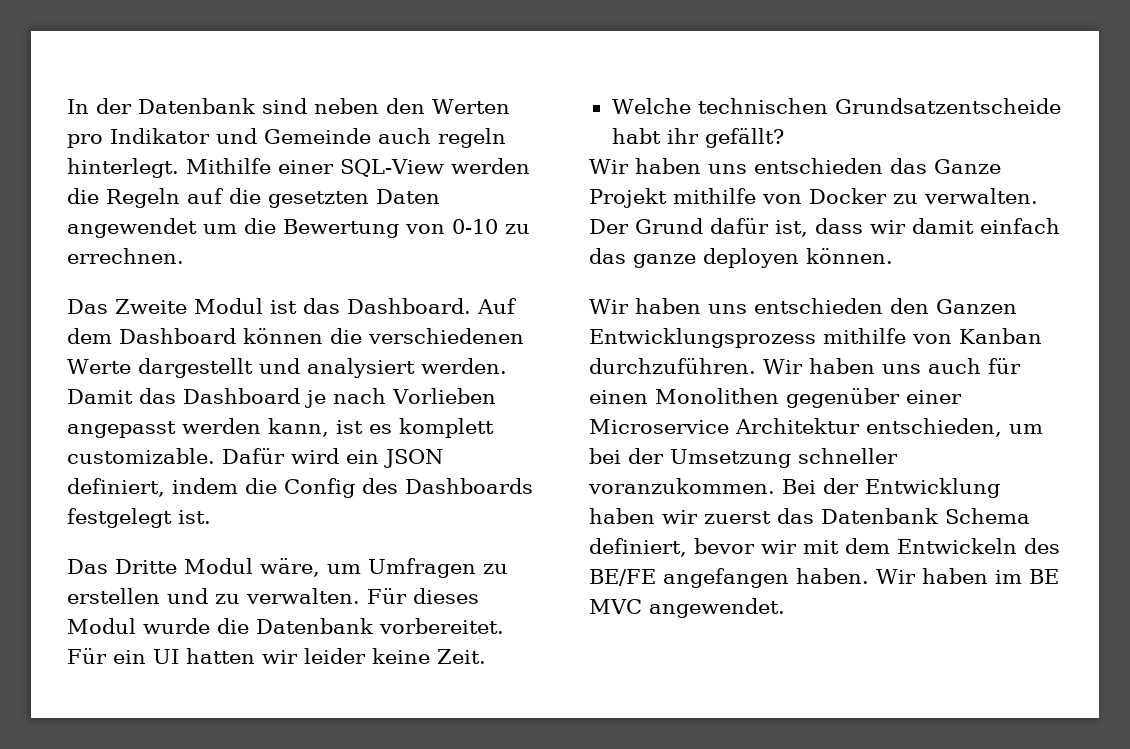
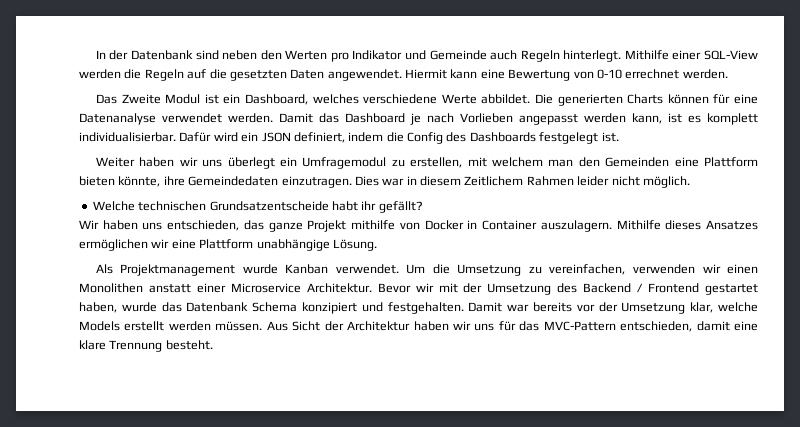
- In der Datenbank sind neben den Werten pro Indikator und Gemeinde auch regeln hinterlegt.
+ In der Datenbank sind neben den Werten pro Indikator und Gemeinde auch Regeln hinterlegt.
- Mithilfe einer SQL-View werden die Regeln auf die gesetzten Daten angewendet um die Bewertung von 0-10 zu errechnen.
+ Mithilfe einer SQL-View werden die Regeln auf die gesetzten Daten angewendet. Hiermit kann eine Bewertung von 0-10 errechnet werden.
- Das Zweite Modul ist das Dashboard. Auf dem Dashboard können die verschiedenen Werte dargestellt und analysiert werden.
+ Das Zweite Modul ist ein Dashboard, welches verschiedene Werte abbildet. Die generierten Charts können für eine Datenanalyse verwendet werden.
- Damit das Dashboard je nach Vorlieben angepasst werden kann, ist es komplett customizable.
+ Damit das Dashboard je nach Vorlieben angepasst werden kann, ist es komplett individualisierbar.
- Das Dritte Modul wäre, um Umfragen zu erstellen und zu verwalten. Für dieses Modul wurde die Datenbank vorbereitet. Für ein UI hatten wir leider keine Zeit.
+ Weiter haben wir uns überlegt ein Umfragemodul zu erstellen, mit welchem man den Gemeinden eine Plattform bieten könnte, ihre Gemeindedaten einzutragen. Dies war in diesem Zeitlichem Rahmen leider nicht möglich.
- Wir haben uns entschieden das Ganze Projekt mithilfe von Docker zu verwalten. Der Grund dafür ist, dass wir damit einfach das ganze deployen können.
- Wir haben uns entschieden den Ganzen Entwicklungsprozess mithilfe von Kanban durchzuführen. Wir haben uns auch für einen Monolithen gegenüber einer Microservice Architektur entschieden, um bei der Umsetzung schneller voranzukommen. Bei der Entwicklung haben wir zuerst das Datenbank Schema definiert, bevor wir mit dem Entwickeln des BE/FE angefangen haben. Wir haben im BE MVC angewendet.
+ Wir haben uns entschieden, das ganze Projekt mithilfe von Docker in Container auszulagern. Mithilfe dieses Ansatzes ermöglichen wir eine Plattform unabhängige Lösung.
+ Als Projektmanagement wurde Kanban verwendet. Um die Umsetzung zu vereinfachen, verwenden wir einen Monolithen anstatt einer Microservice Architektur. Bevor wir mit der Umsetzung des Backend / Frontend gestartet haben, wurde das Datenbank Schema konzipiert und festgehalten. Damit war bereits vor der Umsetzung klar, welche Models erstellt werden müssen. Aus Sicht der Architektur haben wir uns für das MVC-Pattern entschieden, damit eine klare Trennung besteht.

